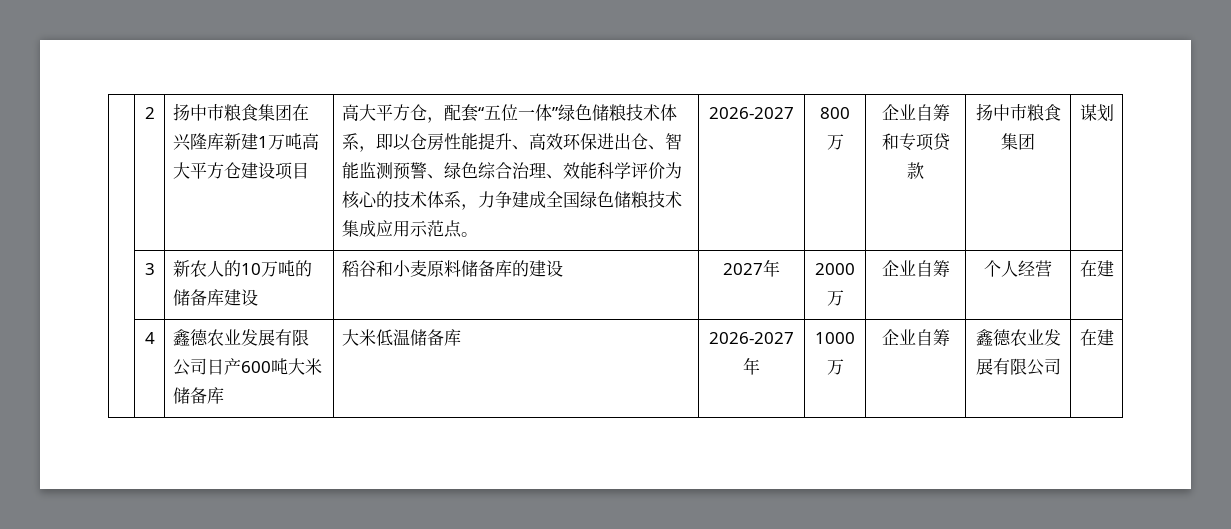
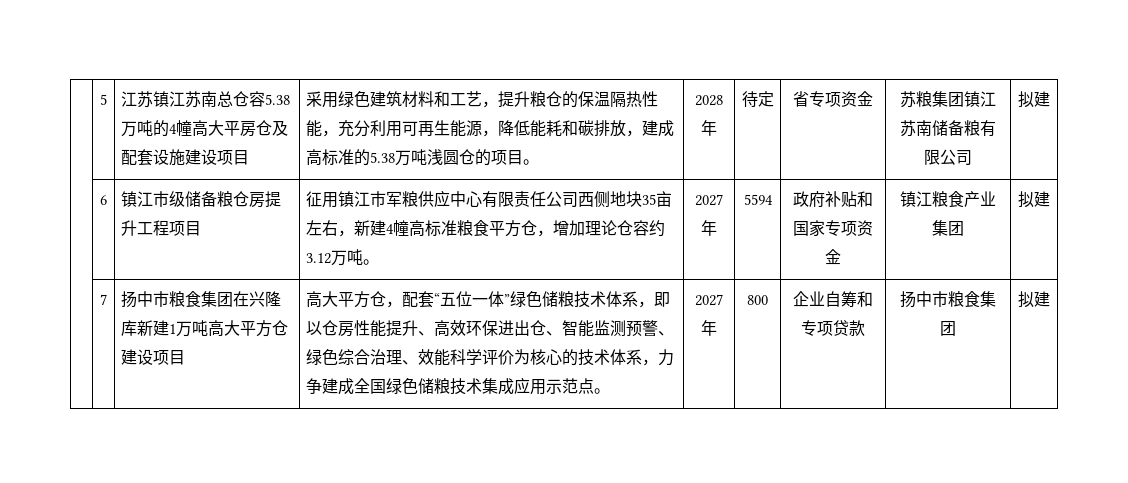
- 2
+ 5 | 江苏镇江苏南总仓容5.38万吨的4幢高大平房仓及配套设施建设项目 | 采用绿色建筑材料和工艺，提升粮仓的保温隔热性能，充分利用可再生能源，降低能耗和碳排放，建成高标准的5.38万吨浅圆仓的项目。 | 2028年 | 待定 | 省专项资金 | 苏粮集团镇江苏南储备粮有限公司 | 拟建
+ | 6 | 镇江市级储备粮仓房提升工程项目 | 征用镇江市军粮供应中心有限责任公司西侧地块35亩左右，新建4幢高标准粮食平方仓，增加理论仓容约3.12万吨。 | 2027年 | 5594 | 政府补贴和国家专项资金 | 镇江粮食产业集团 | 拟建
+ | 7
- 高大平方仓，配套“五位一体”绿色储粮技术体系，即以仓房性能提升、高效环保进出仓、智能监测预警、绿色综合治理、效能科学评价为核心的技术体系，力争建成全国绿色储粮技术集成应用示范点。 | 2026-2027
+ 高大平方仓，配套“五位一体”绿色储粮技术体系，即以仓房性能提升、高效环保进出仓、智能监测预警、绿色综合治理、效能科学评价为核心的技术体系，力争建成全国绿色储粮技术集成应用示范点。 | 2027年
- 800万
+ 800
- 扬中市粮食集团 | 谋划
- | 3 | 新农人的10万吨的储备库建设 | 稻谷和小麦原料储备库的建设 | 2027年 | 2000万 | 企业自筹 | 个人经营 | 在建
- | 4 | 鑫德农业发展有限公司日产600吨大米储备库 | 大米低温储备库 | 2026-2027年 | 1000万 | 企业自筹 | 鑫德农业发展有限公司 | 在建
+ 扬中市粮食集团 | 拟建

